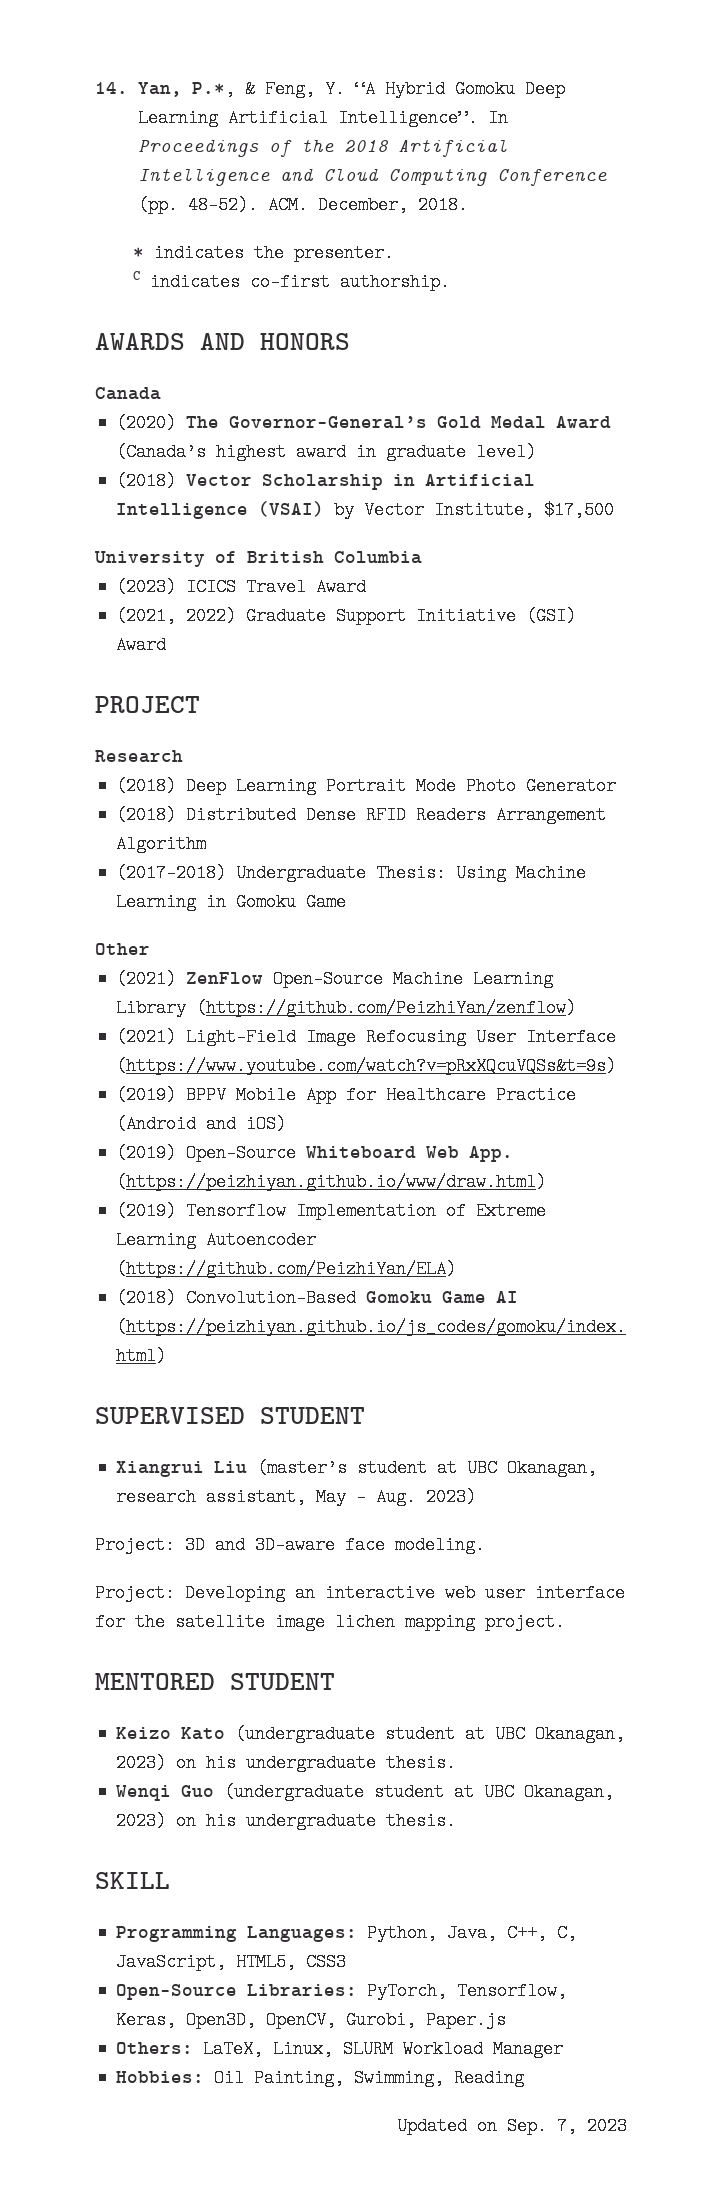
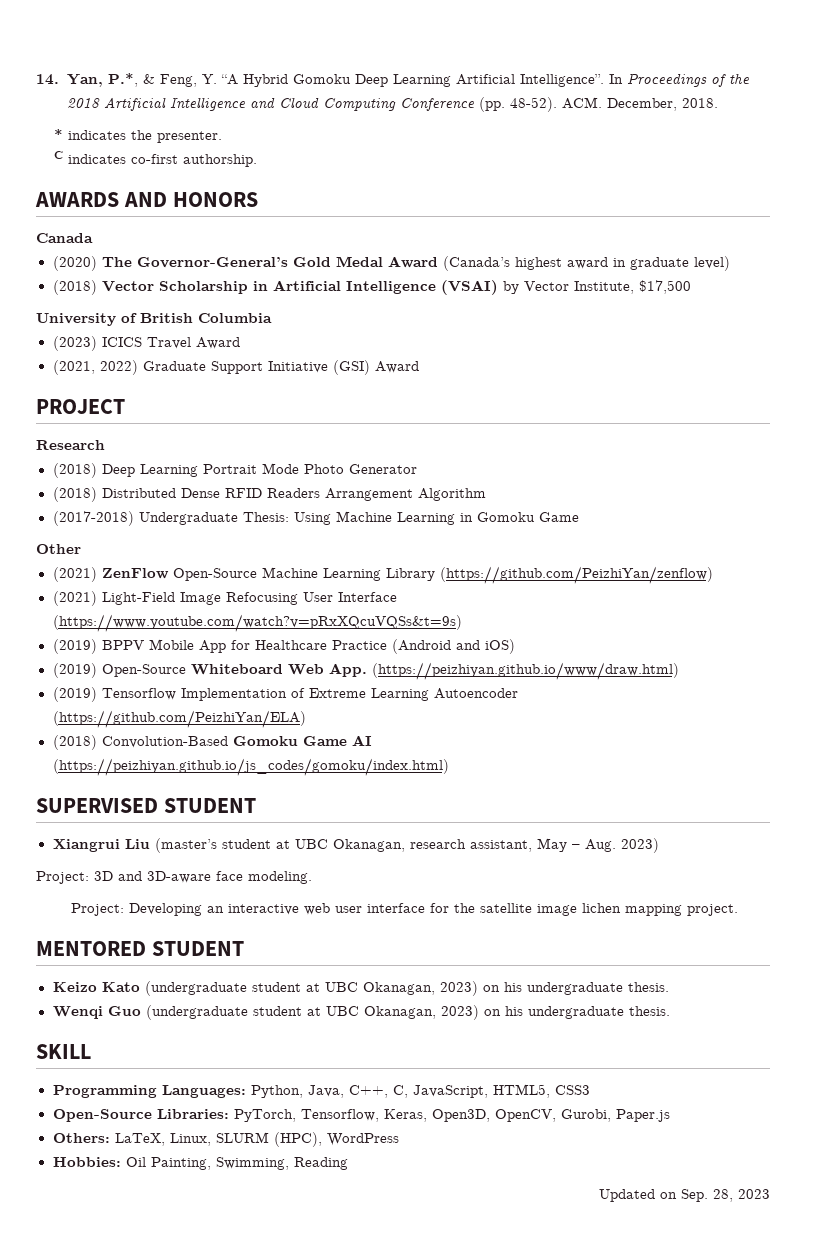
- Others: LaTeX, Linux, SLURM Workload Manager
+ Others: LaTeX, Linux, SLURM (HPC), WordPress
- Updated on Sep. 7, 2023
+ Updated on Sep. 28, 2023

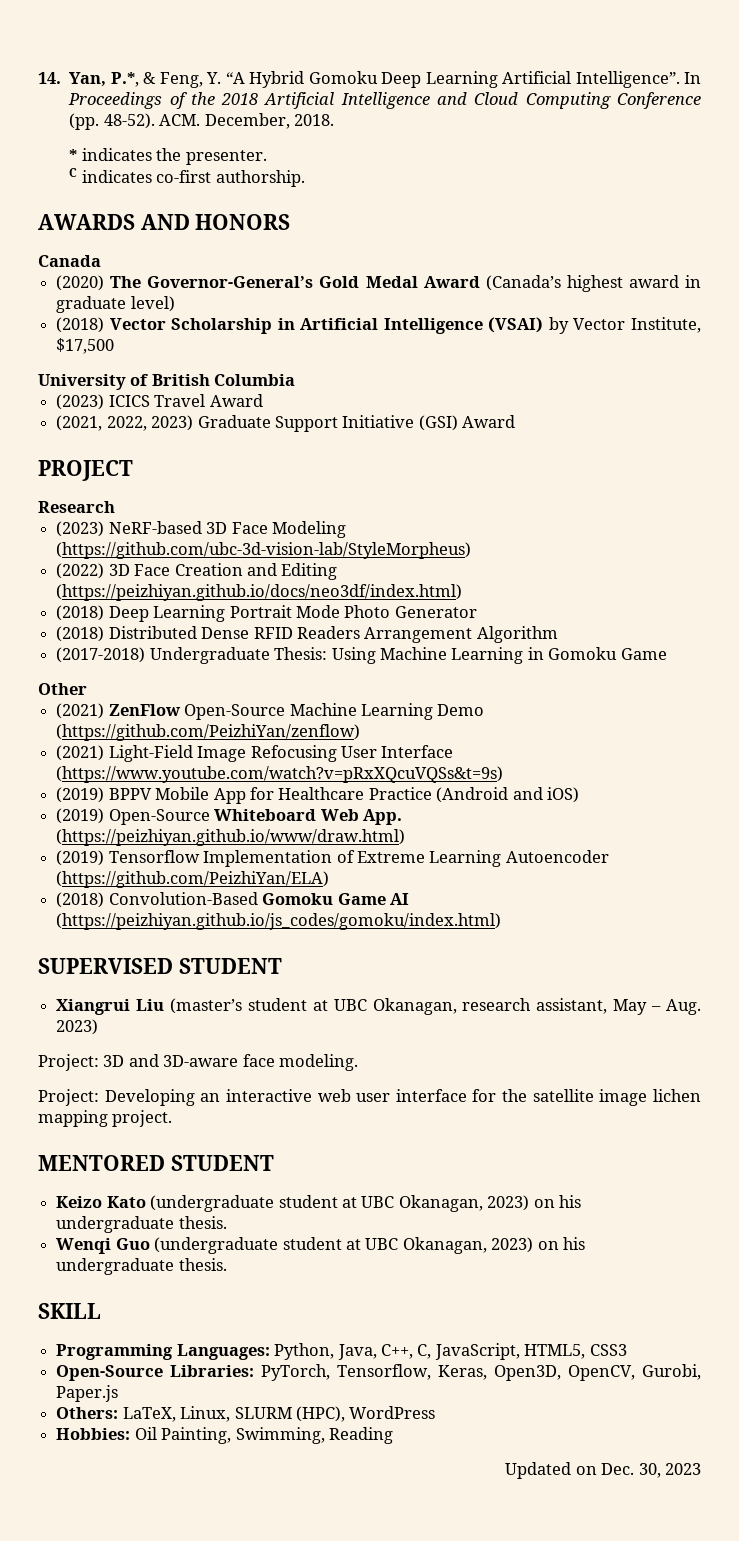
- (2021, 2022) Graduate Support Initiative (GSI) Award
+ (2021, 2022, 2023) Graduate Support Initiative (GSI) Award
+ (2023) NeRF-based 3D Face Modeling (https://github.com/ubc-3d-vision-lab/StyleMorpheus)
+ (2022) 3D Face Creation and Editing (https://peizhiyan.github.io/docs/neo3df/index.html)
- (2021) ZenFlow Open-Source Machine Learning Library (https://github.com/PeizhiYan/zenflow)
+ (2021) ZenFlow Open-Source Machine Learning Demo (https://github.com/PeizhiYan/zenflow)
- Updated on Sep. 28, 2023
+ Updated on Dec. 30, 2023

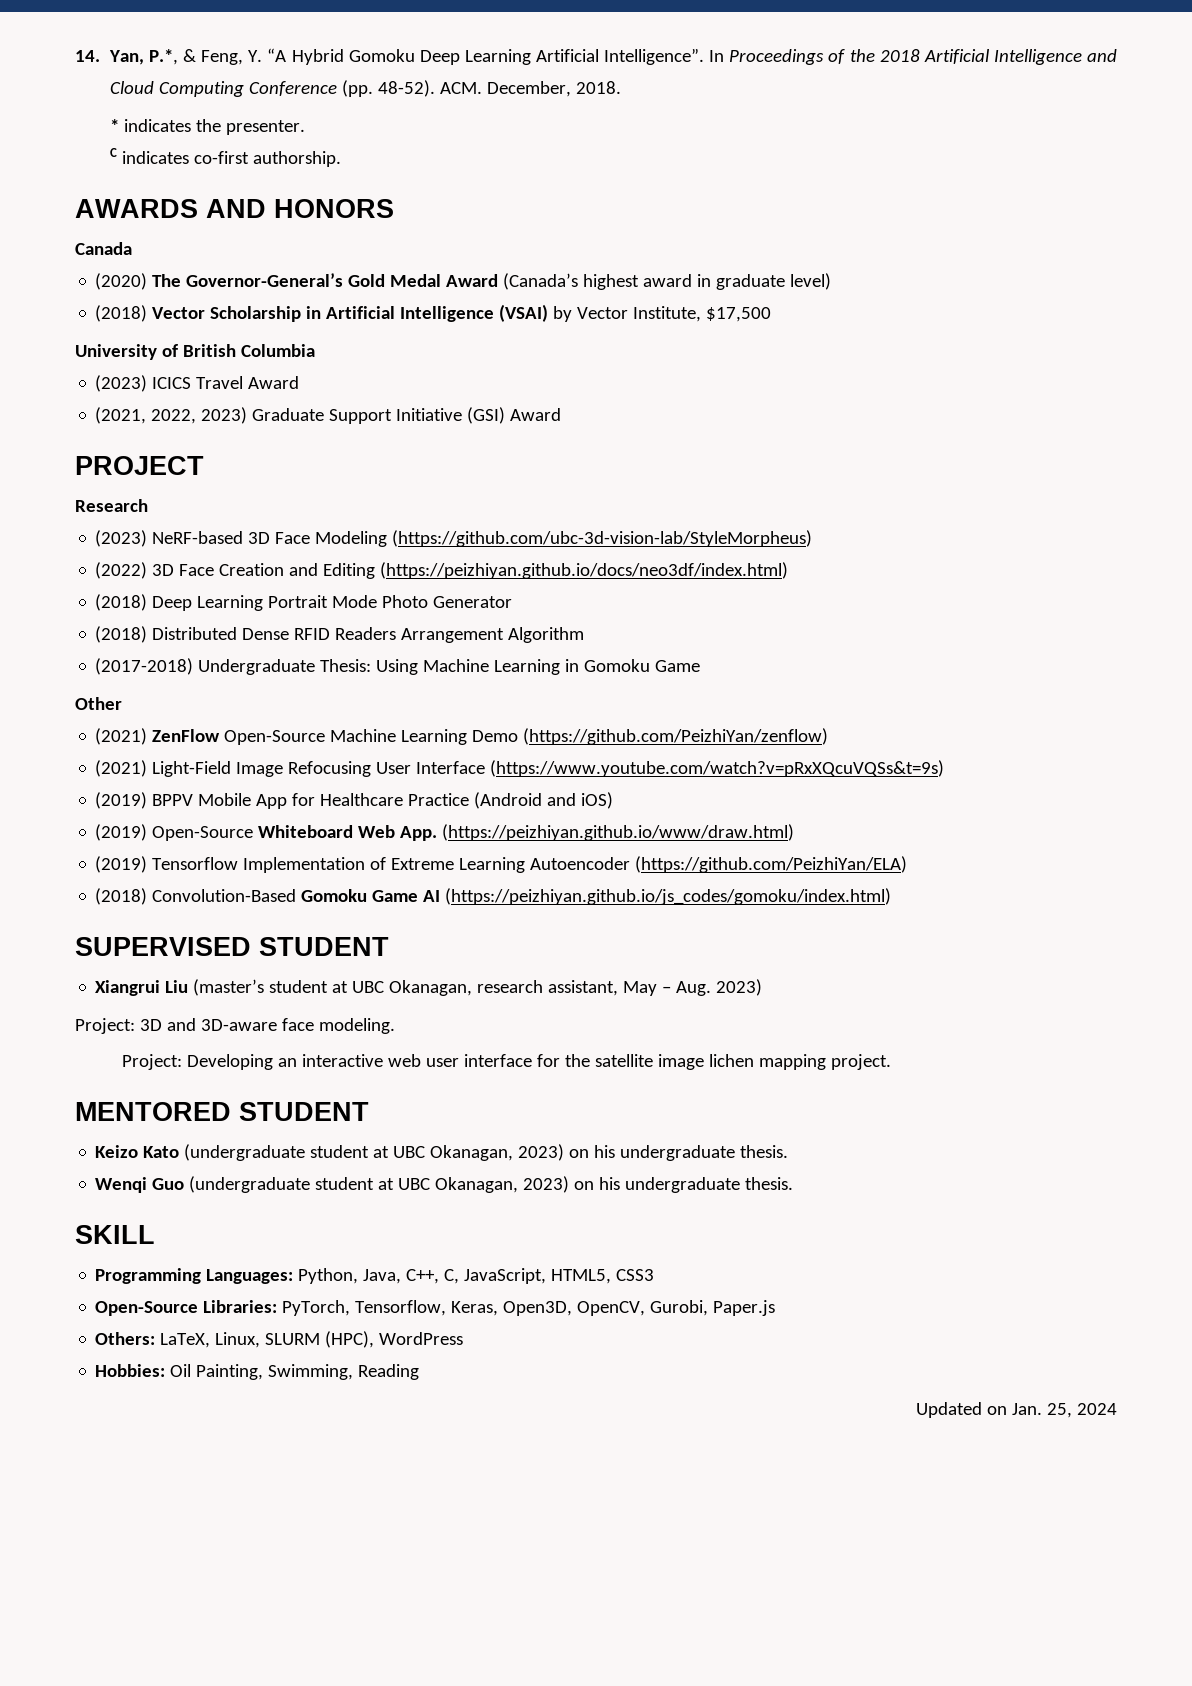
- Updated on Dec. 30, 2023
+ Updated on Jan. 25, 2024

